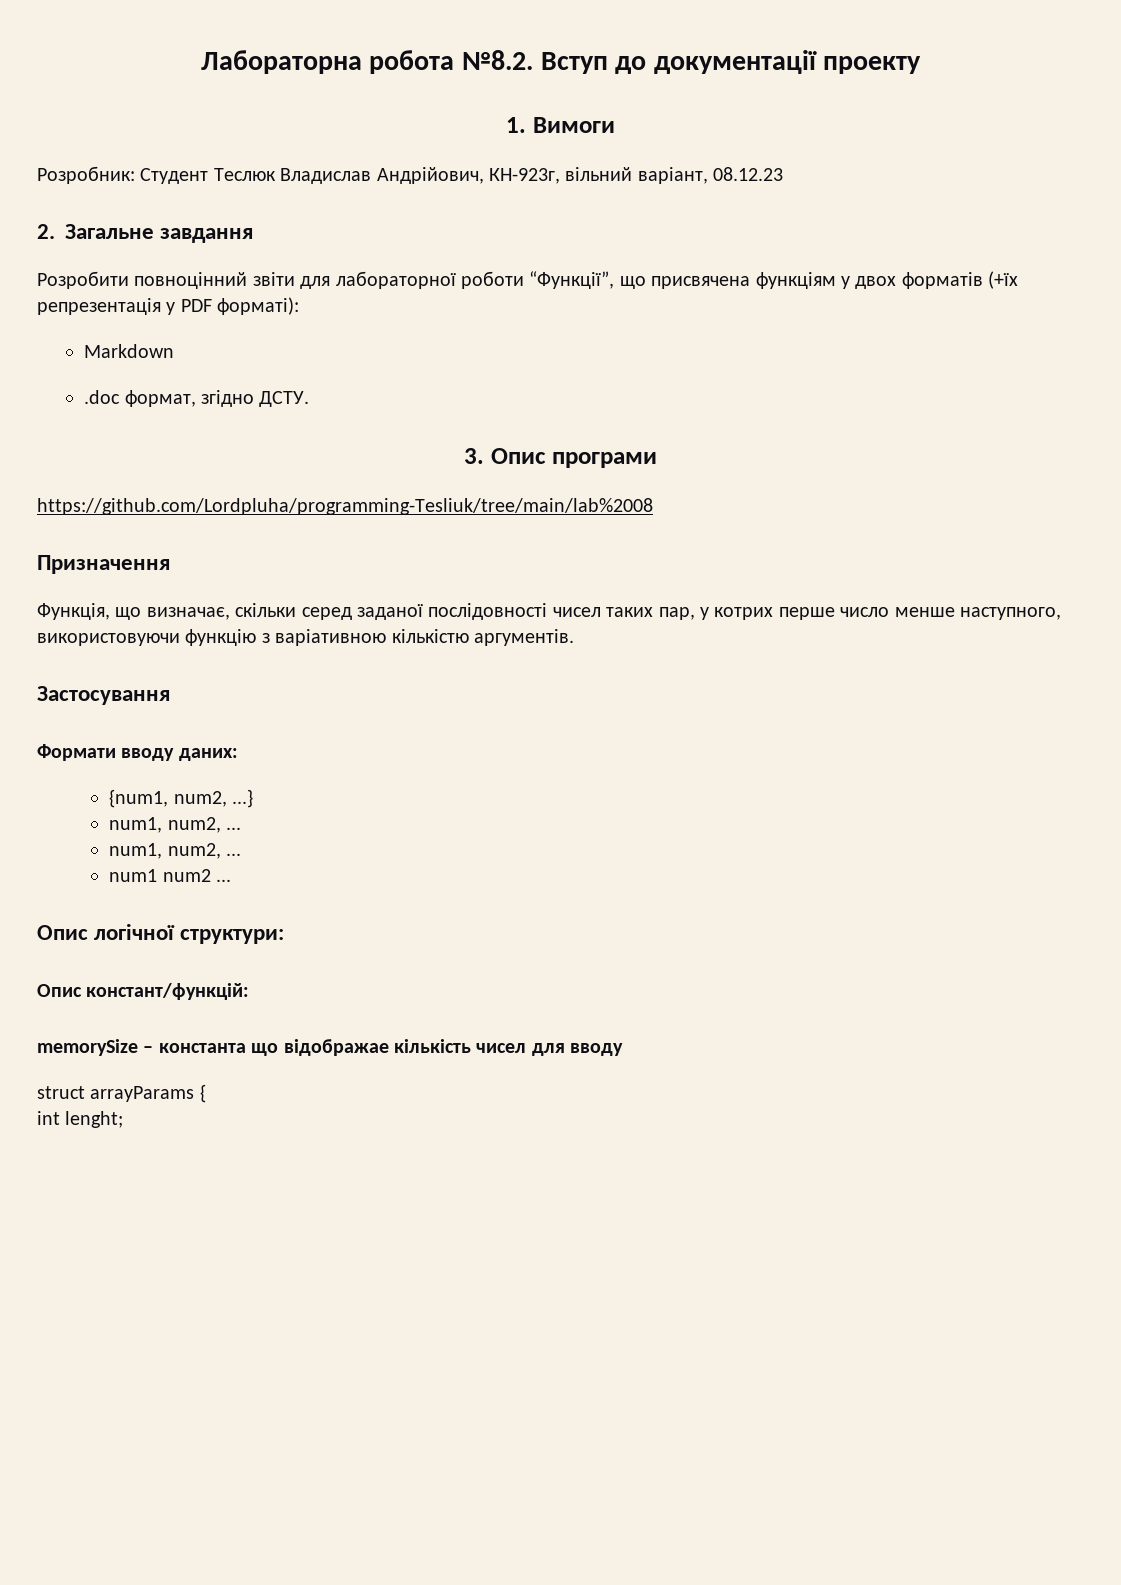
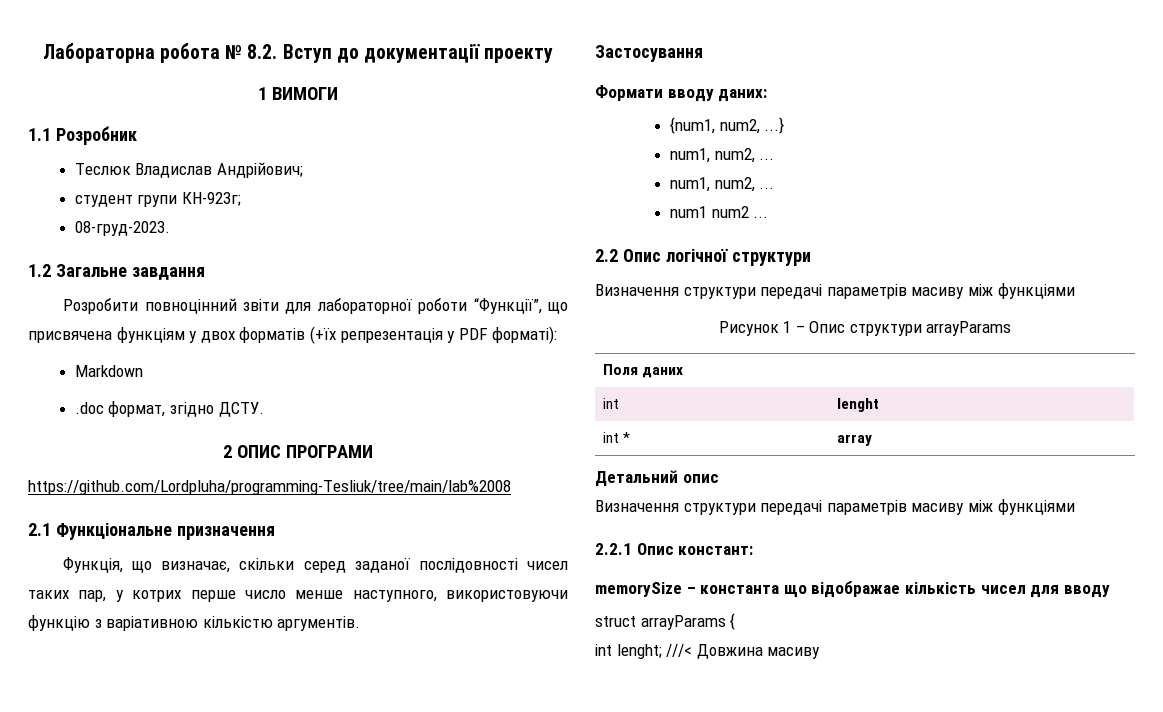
- Лабораторна робота №8.2. Вступ до документацiї проекту
+ Лабораторна робота № 8.2. Вступ до документацiї проекту
- 1. Вимоги
- Розробник: Студент Теслюк Владислав Андрiйович, КН-923г, вiльний варiант, 08.12.23
- 2. Загальне завдання
+ 1 ВИМОГИ
+ 1.1 Розробник
+ Теслюк Владислав Андрiйович;
+ студент групи КН-923г;
+ 08-груд-2023.
+ 1.2 Загальне завдання
- 3. Опис програми
+ 2 ОПИС ПРОГРАМИ
  https://github.com/Lordpluha/programming-Tesliuk/tree/main/lab%2008
- Призначення
+ 2.1 Функціональне призначення
- Опис логічної структури:
- Опис констант/функцiй:
+ 2.2 Опис логічної структури
+ Визначення структури передачі параметрів масиву між функціями
+ Рисунок 1 – Опис структури arrayParams
+ Поля даних
+ int | lenght
+ int * | array
+ Детальний опис
+ Визначення структури передачі параметрів масиву між функціями
+ 2.2.1 Опис констант:
- int lenght;
+ int lenght; ///< Довжина масиву

